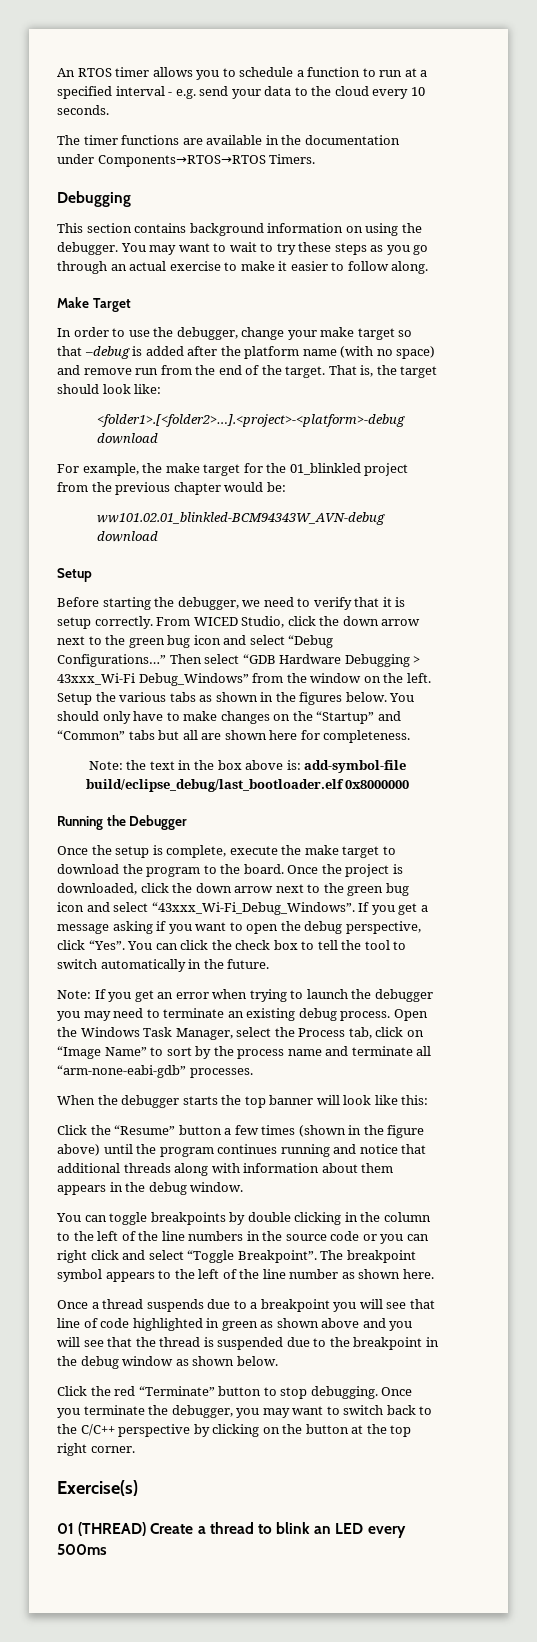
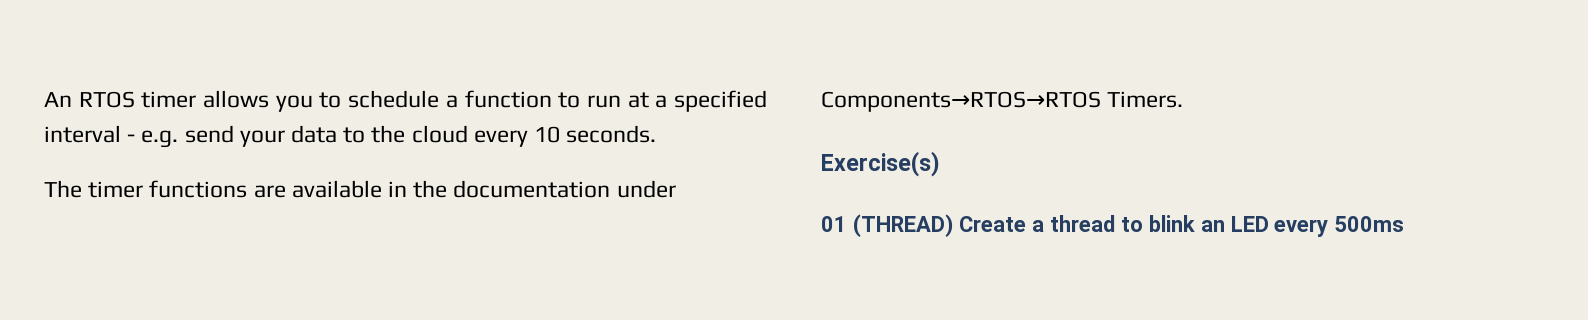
  The timer functions are available in the documentation under Components→RTOS→RTOS Timers.
- Debugging
- This section contains background information on using the debugger. You may want to wait to try these steps as you go through an actual exercise to make it easier to follow along.
- Make Target
- In order to use the debugger, change your make target so that –debug is added after the platform name (with no space) and remove run from the end of the target. That is, the target should look like:
- <folder1>.[<folder2>…].<project>-<platform>-debug download
- For example, the make target for the 01_blinkled project from the previous chapter would be:
- ww101.02.01_blinkled-BCM94343W_AVN-debug download
- Setup
- Before starting the debugger, we need to verify that it is setup correctly. From WICED Studio, click the down arrow next to the green bug icon and select “Debug Configurations…” Then select “GDB Hardware Debugging > 43xxx_Wi-Fi Debug_Windows” from the window on the left. Setup the various tabs as shown in the figures below. You should only have to make changes on the “Startup” and “Common” tabs but all are shown here for completeness.
- Note: the text in the box above is: add-symbol-file build/eclipse_debug/last_bootloader.elf 0x8000000
- Running the Debugger
- Once the setup is complete, execute the make target to download the program to the board. Once the project is downloaded, click the down arrow next to the green bug icon and select “43xxx_Wi-Fi_Debug_Windows”. If you get a message asking if you want to open the debug perspective, click “Yes”. You can click the check box to tell the tool to switch automatically in the future.
- Note: If you get an error when trying to launch the debugger you may need to terminate an existing debug process. Open the Windows Task Manager, select the Process tab, click on “Image Name” to sort by the process name and terminate all “arm-none-eabi-gdb” processes.
- When the debugger starts the top banner will look like this:
- Click the “Resume” button a few times (shown in the figure above) until the program continues running and notice that additional threads along with information about them appears in the debug window.
- You can toggle breakpoints by double clicking in the column to the left of the line numbers in the source code or you can right click and select “Toggle Breakpoint”. The breakpoint symbol appears to the left of the line number as shown here.
- Once a thread suspends due to a breakpoint you will see that line of code highlighted in green as shown above and you will see that the thread is suspended due to the breakpoint in the debug window as shown below.
- Click the red “Terminate” button to stop debugging. Once you terminate the debugger, you may want to switch back to the C/C++ perspective by clicking on the button at the top right corner.

